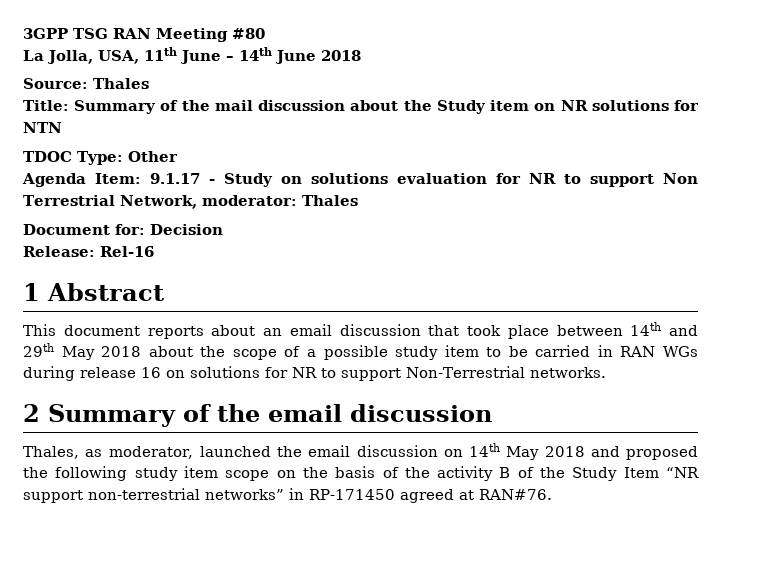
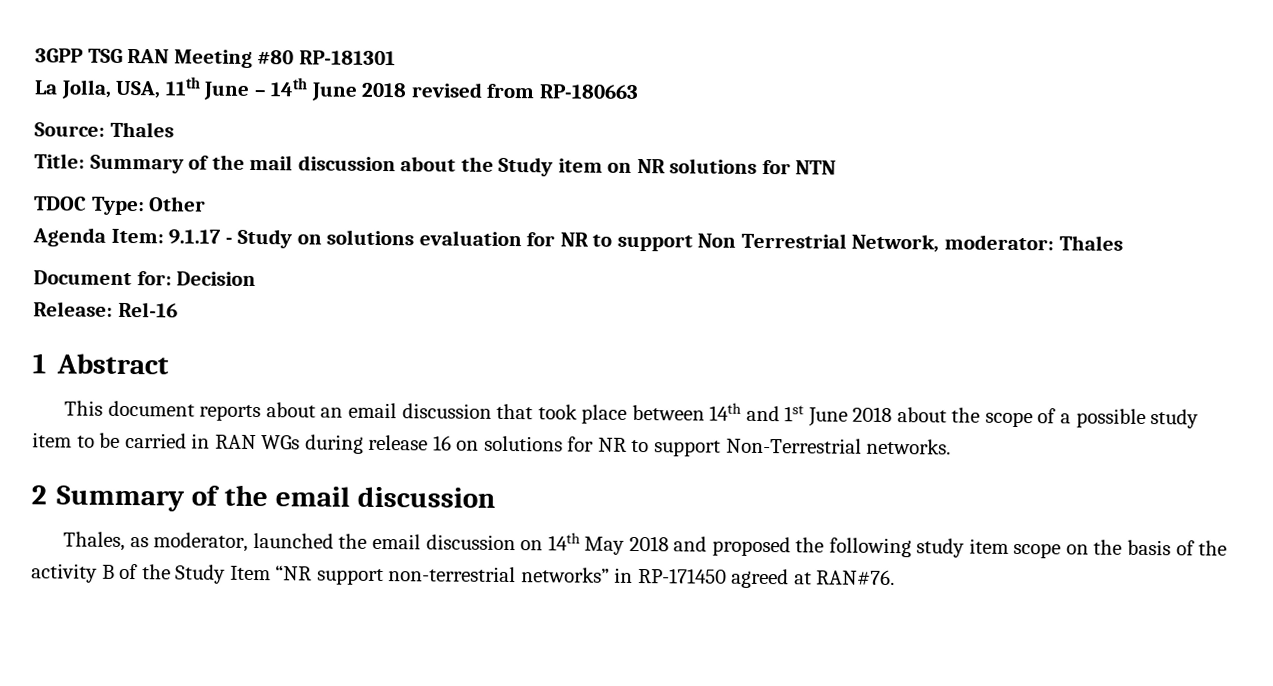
- 3GPP TSG RAN Meeting #80
+ 3GPP TSG RAN Meeting #80 RP-181301
- La Jolla, USA, 11th June – 14th June 2018
+ La Jolla, USA, 11th June – 14th June 2018 revised from RP-180663
- This document reports about an email discussion that took place between 14th and 29th May 2018 about the scope of a possible study item to be carried in RAN WGs during release 16 on solutions for NR to support Non-Terrestrial networks.
+ This document reports about an email discussion that took place between 14th and 1st June 2018 about the scope of a possible study item to be carried in RAN WGs during release 16 on solutions for NR to support Non-Terrestrial networks.

